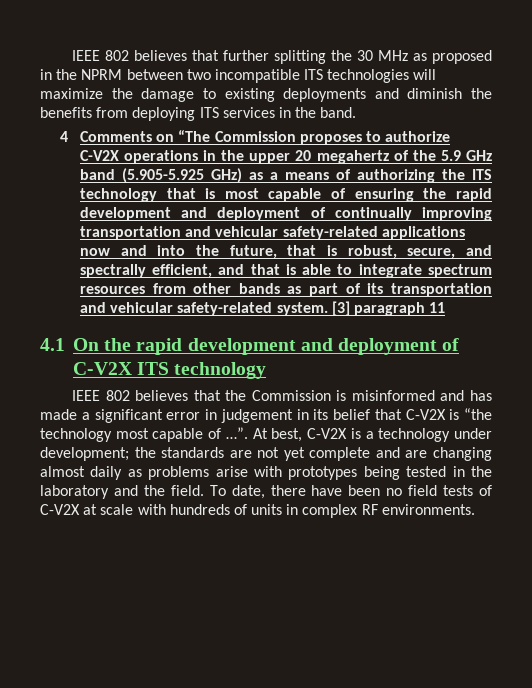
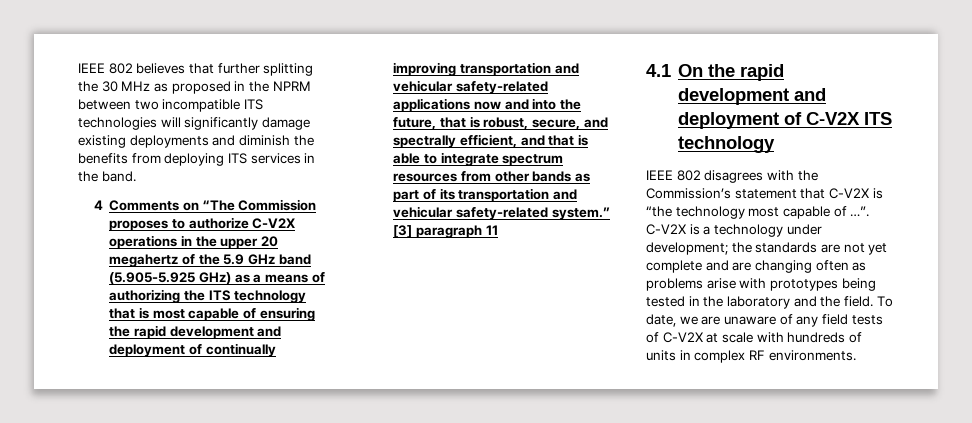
- IEEE 802 believes that further splitting the 30 MHz as proposed in the NPRM between two incompatible ITS technologies will maximize the damage to existing deployments and diminish the benefits from deploying ITS services in the band.
+ IEEE 802 believes that further splitting the 30 MHz as proposed in the NPRM between two incompatible ITS technologies will significantly damage existing deployments and diminish the benefits from deploying ITS services in the band.
- 4 Comments on “The Commission proposes to authorize C-V2X operations in the upper 20 megahertz of the 5.9 GHz band (5.905-5.925 GHz) as a means of authorizing the ITS technology that is most capable of ensuring the rapid development and deployment of continually improving transportation and vehicular safety-related applications now and into the future, that is robust, secure, and spectrally efficient, and that is able to integrate spectrum resources from other bands as part of its transportation and vehicular safety-related system.
+ 4 Comments on “The Commission proposes to authorize C-V2X operations in the upper 20 megahertz of the 5.9 GHz band (5.905-5.925 GHz) as a means of authorizing the ITS technology that is most capable of ensuring the rapid development and deployment of continually improving transportation and vehicular safety-related applications now and into the future, that is robust, secure, and spectrally efficient, and that is able to integrate spectrum resources from other bands as part of its transportation and vehicular safety-related system.”
- IEEE 802 believes that the Commission is misinformed and has made a significant error in judgement in its belief that C-V2X is “the technology most capable of …”.
+ IEEE 802 disagrees with the Commission’s statement that C-V2X is “the technology most capable of …”.
- At best, C-V2X is a technology under development; the standards are not yet complete and are changing almost daily as problems arise with prototypes being tested in the laboratory and the field.
+ C-V2X is a technology under development; the standards are not yet complete and are changing often as problems arise with prototypes being tested in the laboratory and the field.
- To date, there have been no field tests of C-V2X at scale with hundreds of units in complex RF environments.
+ To date, we are unaware of any field tests of C-V2X at scale with hundreds of units in complex RF environments.

